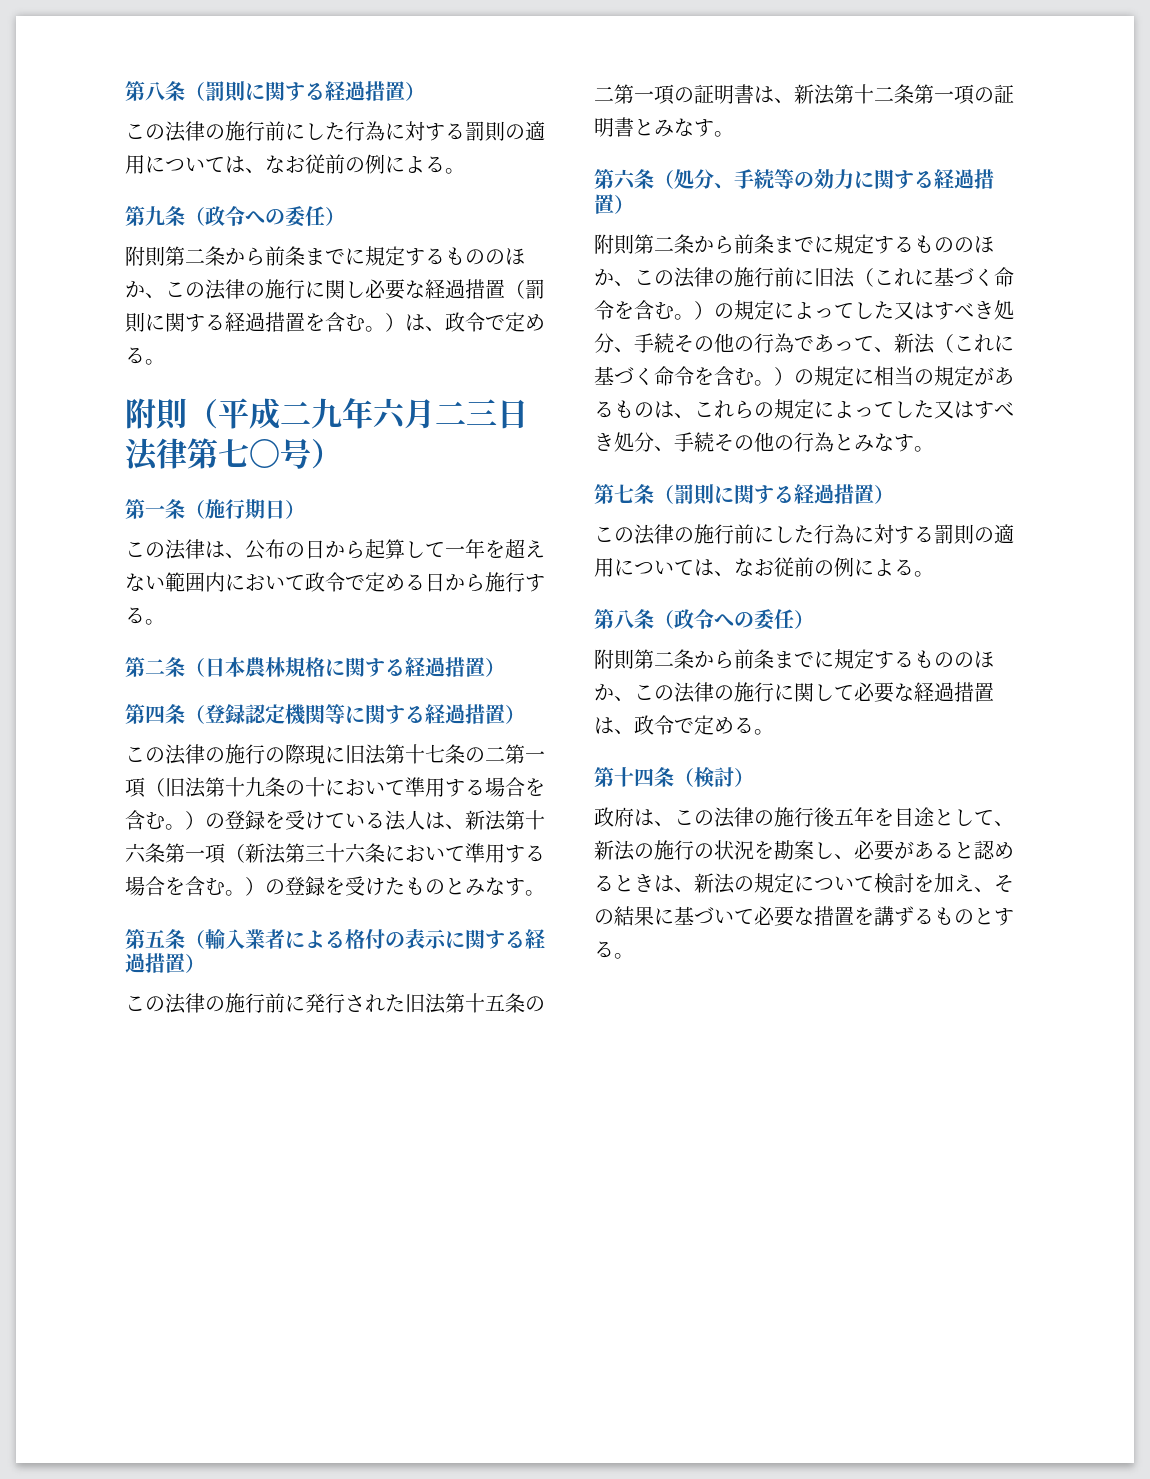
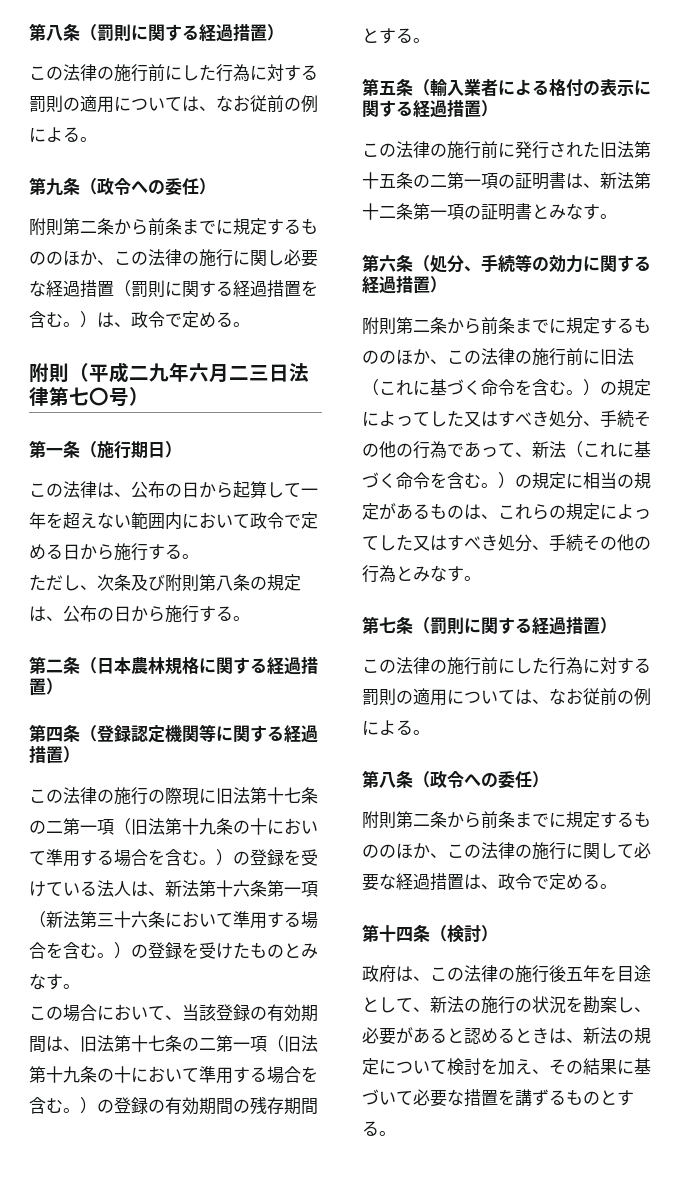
+ ただし、次条及び附則第八条の規定は、公布の日から施行する。
+ この場合において、当該登録の有効期間は、旧法第十七条の二第一項（旧法第十九条の十において準用する場合を含む。）の登録の有効期間の残存期間とする。

